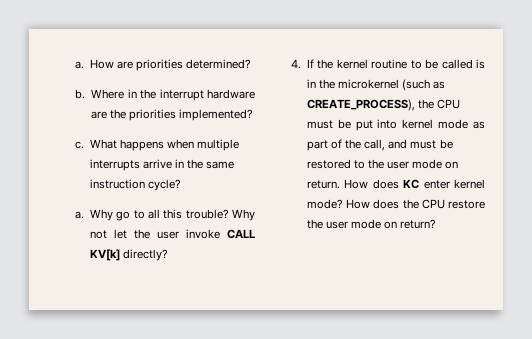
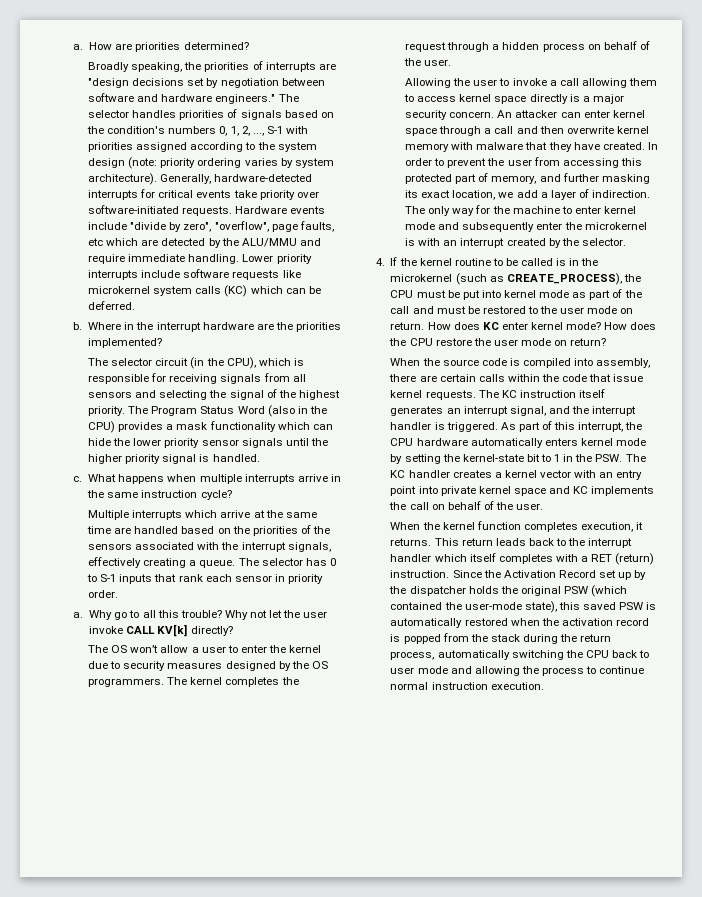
+ Broadly speaking, the priorities of interrupts are "design decisions set by negotiation between software and hardware engineers." The selector handles priorities of signals based on the condition's numbers 0, 1, 2, ..., S-1 with priorities assigned according to the system design (note: priority ordering varies by system architecture). Generally, hardware-detected interrupts for critical events take priority over software-initiated requests. Hardware events include "divide by zero", "overflow", page faults, etc which are detected by the ALU/MMU and require immediate handling. Lower priority interrupts include software requests like microkernel system calls (KC) which can be deferred.
+ The selector circuit (in the CPU), which is responsible for receiving signals from all sensors and selecting the signal of the highest priority. The Program Status Word (also in the CPU) provides a mask functionality which can hide the lower priority sensor signals until the higher priority signal is handled.
+ Multiple interrupts which arrive at the same time are handled based on the priorities of the sensors associated with the interrupt signals, effectively creating a queue. The selector has 0 to S-1 inputs that rank each sensor in priority order.
+ The OS won’t allow a user to enter the kernel due to security measures designed by the OS programmers. The kernel completes the request through a hidden process on behalf of the user.
+ Allowing the user to invoke a call allowing them to access kernel space directly is a major security concern. An attacker can enter kernel space through a call and then overwrite kernel memory with malware that they have created. In order to prevent the user from accessing this protected part of memory, and further masking its exact location, we add a layer of indirection. The only way for the machine to enter kernel mode and subsequently enter the microkernel is with an interrupt created by the selector.
- 4. If the kernel routine to be called is in the microkernel (such as CREATE_PROCESS), the CPU must be put into kernel mode as part of the call, and must be restored to the user mode on return.
+ 4. If the kernel routine to be called is in the microkernel (such as CREATE_PROCESS), the CPU must be put into kernel mode as part of the call and must be restored to the user mode on return.
+ When the source code is compiled into assembly, there are certain calls within the code that issue kernel requests. The KC instruction itself generates an interrupt signal, and the interrupt handler is triggered. As part of this interrupt, the CPU hardware automatically enters kernel mode by setting the kernel-state bit to 1 in the PSW. The KC handler creates a kernel vector with an entry point into private kernel space and KC implements the call on behalf of the user.
+ When the kernel function completes execution, it returns. This return leads back to the interrupt handler which itself completes with a RET (return) instruction. Since the Activation Record set up by the dispatcher holds the original PSW (which contained the user-mode state), this saved PSW is automatically restored when the activation record is popped from the stack during the return process, automatically switching the CPU back to user mode and allowing the process to continue normal instruction execution.

